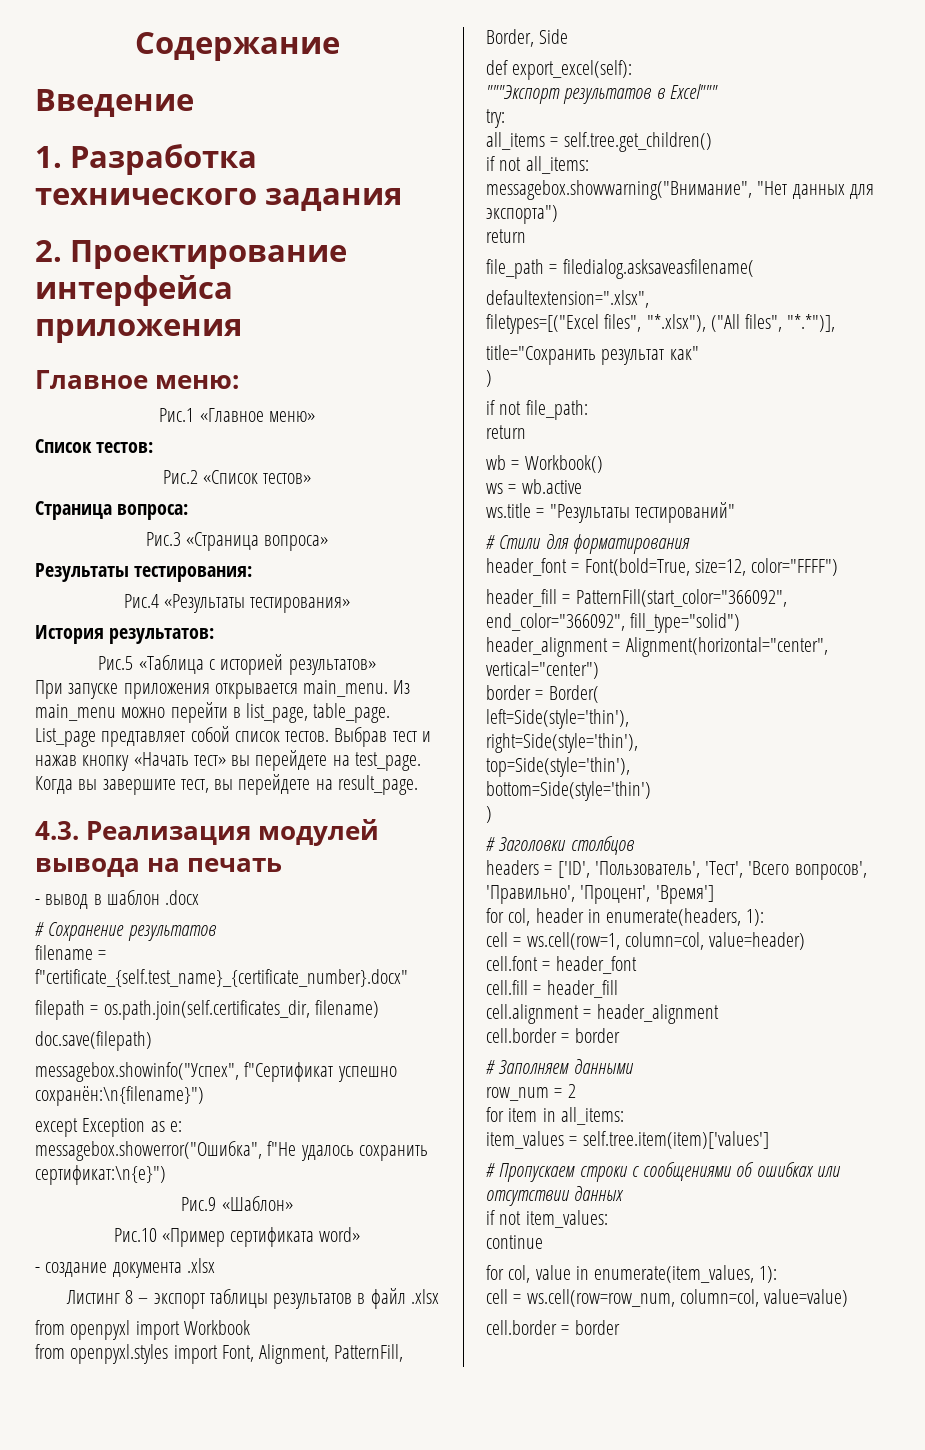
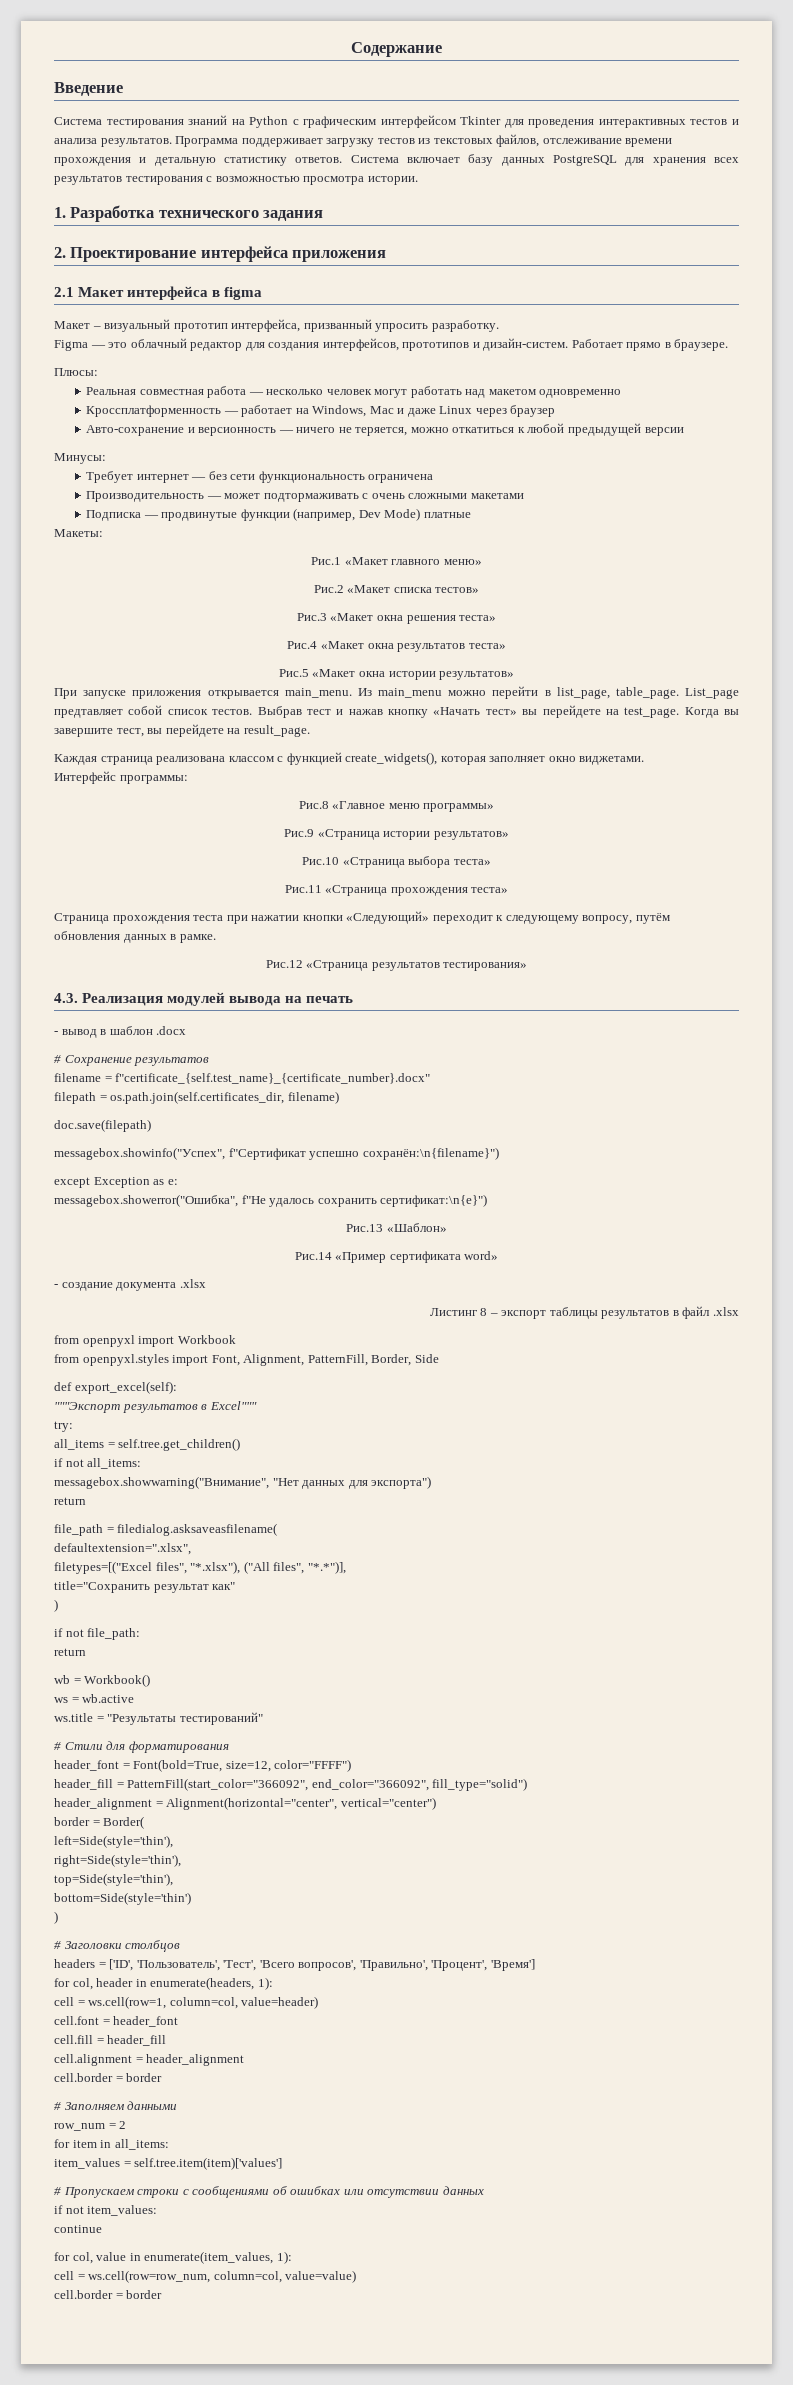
+ Система тестирования знаний на Python с графическим интерфейсом Tkinter для проведения интерактивных тестов и анализа результатов. Программа поддерживает загрузку тестов из текстовых файлов, отслеживание времени прохождения и детальную статистику ответов. Система включает базу данных PostgreSQL для хранения всех результатов тестирования с возможностью просмотра истории.
- Главное меню:
+ 2.1 Макет интерфейса в figma
+ Макет – визуальный прототип интерфейса, призванный упросить разработку.
+ Figma — это облачный редактор для создания интерфейсов, прототипов и дизайн-систем. Работает прямо в браузере.
+ Плюсы:
+ Реальная совместная работа — несколько человек могут работать над макетом одновременно
+ Кроссплатформенность — работает на Windows, Mac и даже Linux через браузер
+ Авто-сохранение и версионность — ничего не теряется, можно откатиться к любой предыдущей версии
+ Минусы:
+ Требует интернет — без сети функциональность ограничена
+ Производительность — может подтормаживать с очень сложными макетами
+ Подписка — продвинутые функции (например, Dev Mode) платные
+ Макеты:
- Рис.1 «Главное меню»
+ Рис.1 «Макет главного меню»
- Список тестов:
- Рис.2 «Список тестов»
+ Рис.2 «Макет списка тестов»
- Страница вопроса:
- Рис.3 «Страница вопроса»
- Результаты тестирования:
- Рис.4 «Результаты тестирования»
- История результатов:
- Рис.5 «Таблица с историей результатов»
+ Рис.3 «Макет окна решения теста»
+ Рис.4 «Макет окна результатов теста»
+ Рис.5 «Макет окна истории результатов»
+ Каждая страница реализована классом с функцией create_widgets(), которая заполняет окно виджетами.
+ Интерфейс программы:
+ Рис.8 «Главное меню программы»
+ Рис.9 «Страница истории результатов»
+ Рис.10 «Страница выбора теста»
+ Рис.11 «Страница прохождения теста»
+ Страница прохождения теста при нажатии кнопки «Следующий» переходит к следующему вопросу, путём обновления данных в рамке.
+ Рис.12 «Страница результатов тестирования»
- Рис.9 «Шаблон»
+ Рис.13 «Шаблон»
- Рис.10 «Пример сертификата word»
+ Рис.14 «Пример сертификата word»

